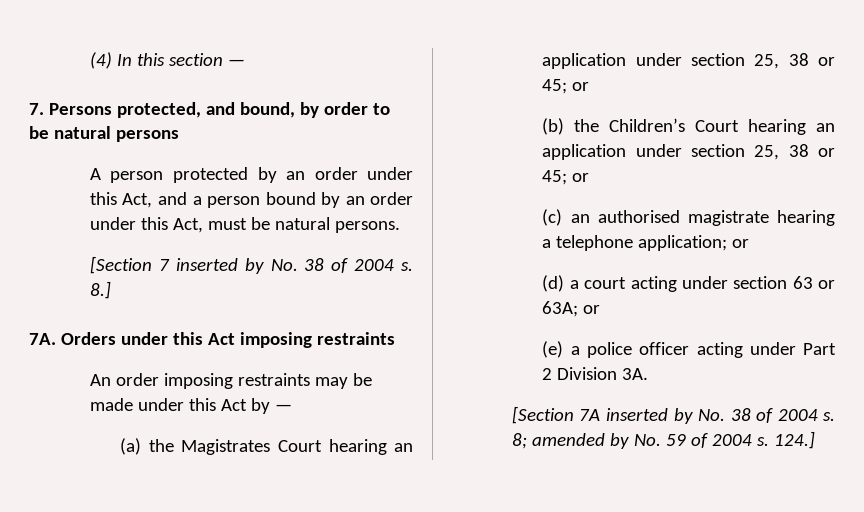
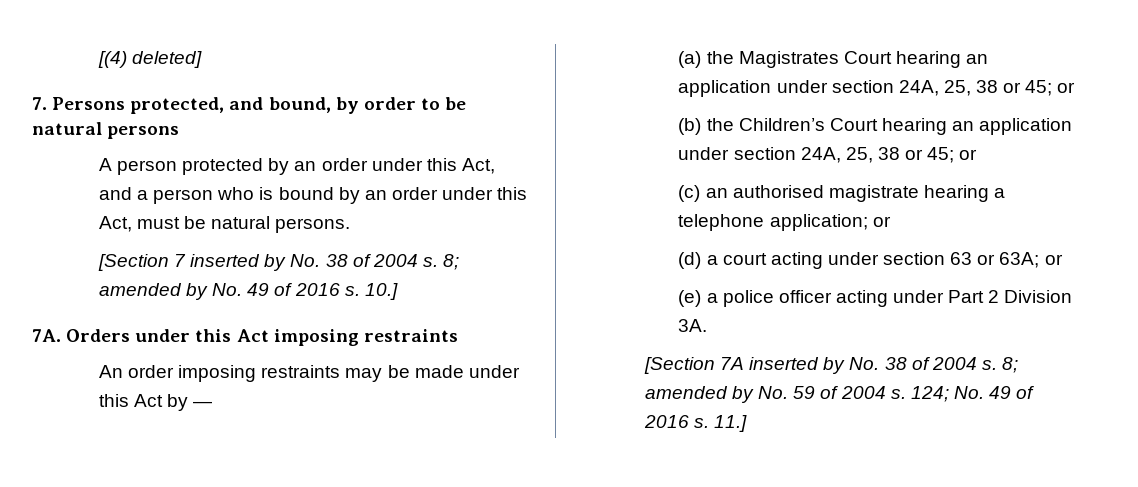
- (4) In this section —
+ [(4) deleted]
- A person protected by an order under this Act, and a person bound by an order under this Act, must be natural persons.
+ A person protected by an order under this Act, and a person who is bound by an order under this Act, must be natural persons.
- 8.]
+ 8; amended by No. 49 of 2016 s. 10.]
- (a) the Magistrates Court hearing an application under section 25, 38 or 45; or
+ (a) the Magistrates Court hearing an application under section 24A, 25, 38 or 45; or
- (b) the Children’s Court hearing an application under section 25, 38 or 45; or
+ (b) the Children’s Court hearing an application under section 24A, 25, 38 or 45; or
- 124.]
+ 124; No. 49 of 2016 s. 11.]

